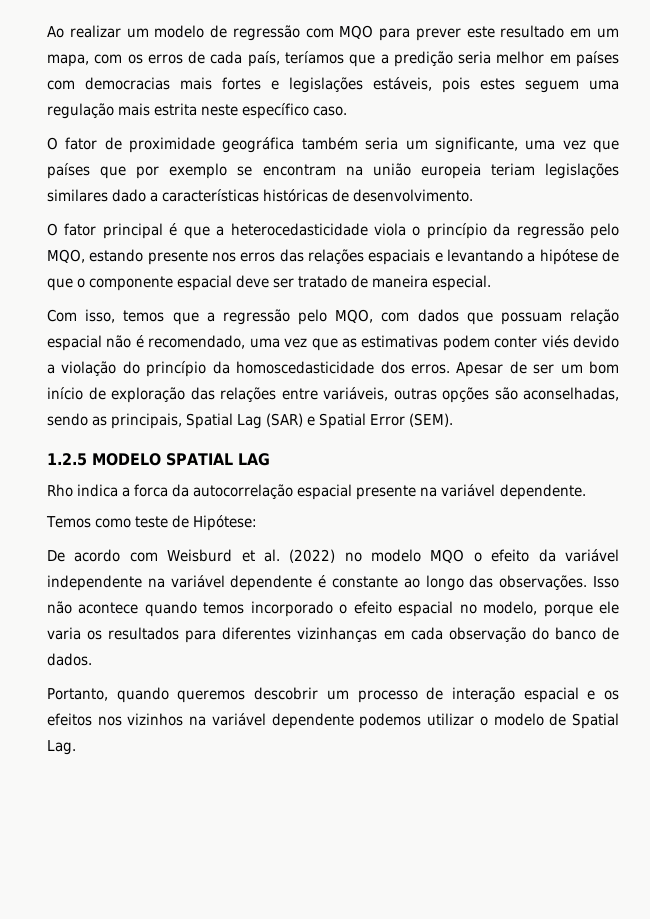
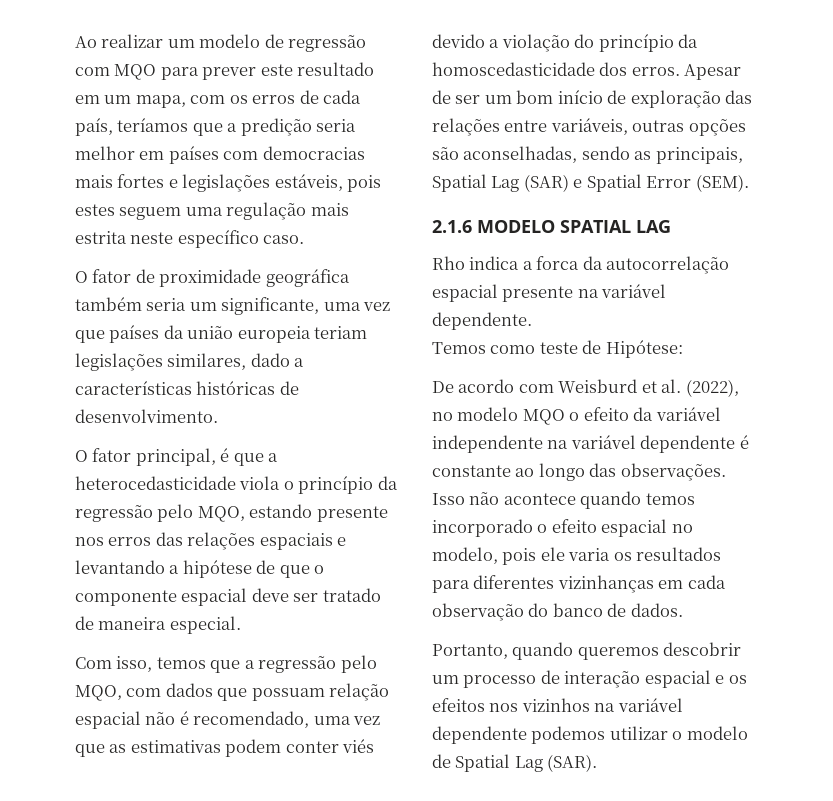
- O fator de proximidade geográfica também seria um significante, uma vez que países que por exemplo se encontram na união europeia teriam legislações similares dado a características históricas de desenvolvimento.
+ O fator de proximidade geográfica também seria um significante, uma vez que países da união europeia teriam legislações similares, dado a características históricas de desenvolvimento.
- O fator principal é que a heterocedasticidade viola o princípio da regressão pelo MQO, estando presente nos erros das relações espaciais e levantando a hipótese de que o componente espacial deve ser tratado de maneira especial.
+ O fator principal, é que a heterocedasticidade viola o princípio da regressão pelo MQO, estando presente nos erros das relações espaciais e levantando a hipótese de que o componente espacial deve ser tratado de maneira especial.
- 1.2.5 MODELO SPATIAL LAG
+ 2.1.6 MODELO SPATIAL LAG
- De acordo com Weisburd et al. (2022) no modelo MQO o efeito da variável independente na variável dependente é constante ao longo das observações.
+ De acordo com Weisburd et al. (2022), no modelo MQO o efeito da variável independente na variável dependente é constante ao longo das observações.
- Isso não acontece quando temos incorporado o efeito espacial no modelo, porque ele varia os resultados para diferentes vizinhanças em cada observação do banco de dados.
+ Isso não acontece quando temos incorporado o efeito espacial no modelo, pois ele varia os resultados para diferentes vizinhanças em cada observação do banco de dados.
- Portanto, quando queremos descobrir um processo de interação espacial e os efeitos nos vizinhos na variável dependente podemos utilizar o modelo de Spatial Lag.
+ Portanto, quando queremos descobrir um processo de interação espacial e os efeitos nos vizinhos na variável dependente podemos utilizar o modelo de Spatial Lag (SAR).

